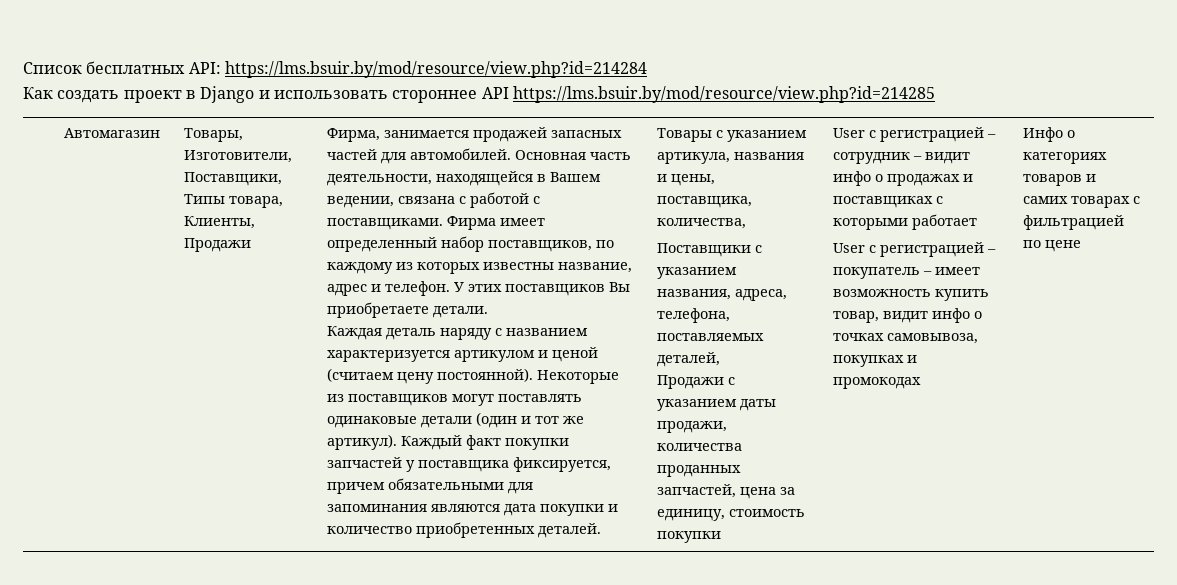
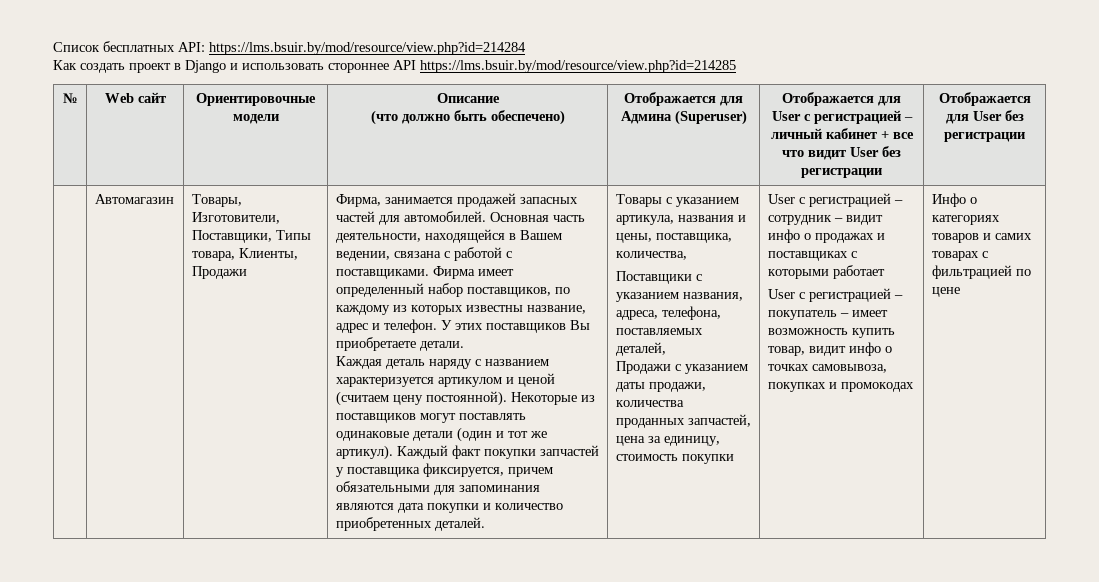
+ № | Web сайт | Ориентировочные модели | Описание
+ (что должно быть обеспечено) | Отображается для Админа (Superuser) | Отображается для User с регистрацией – личный кабинет + все что видит User без регистрации | Отображается для User без регистрации

